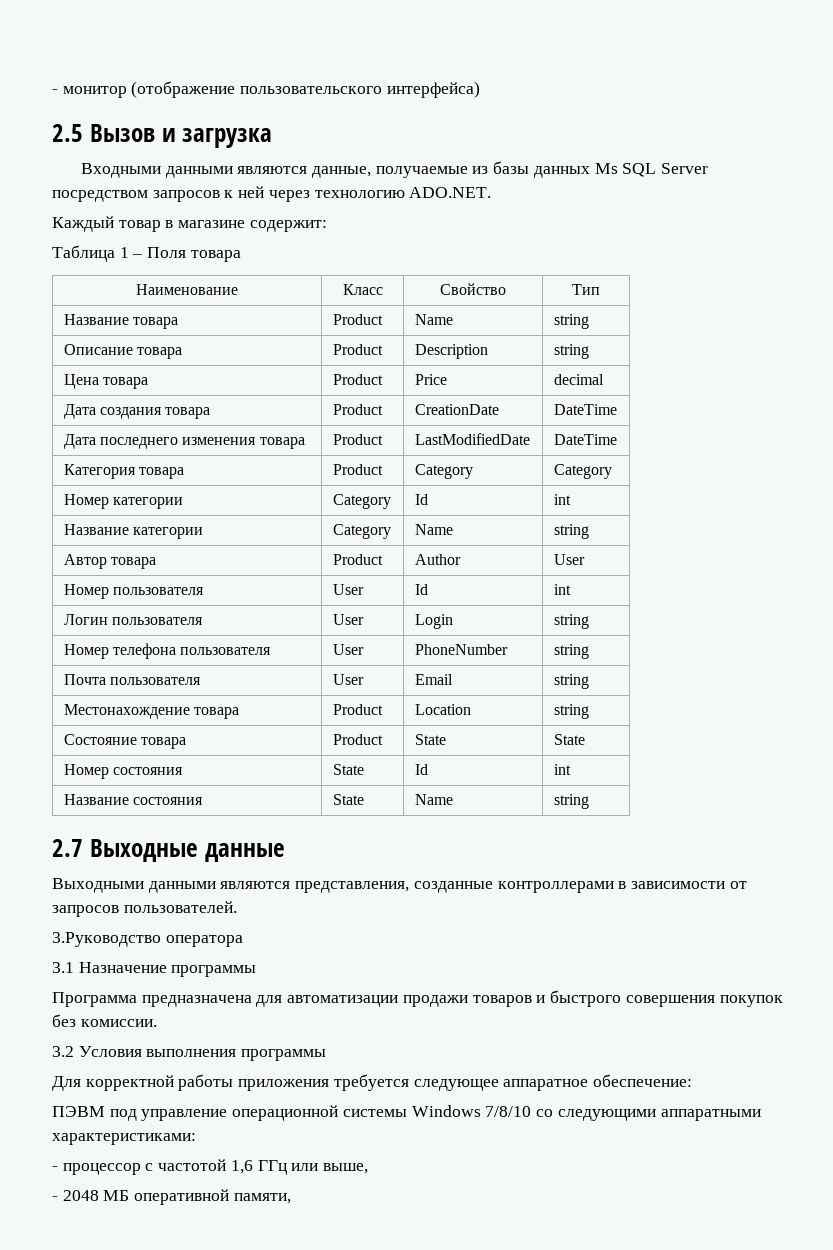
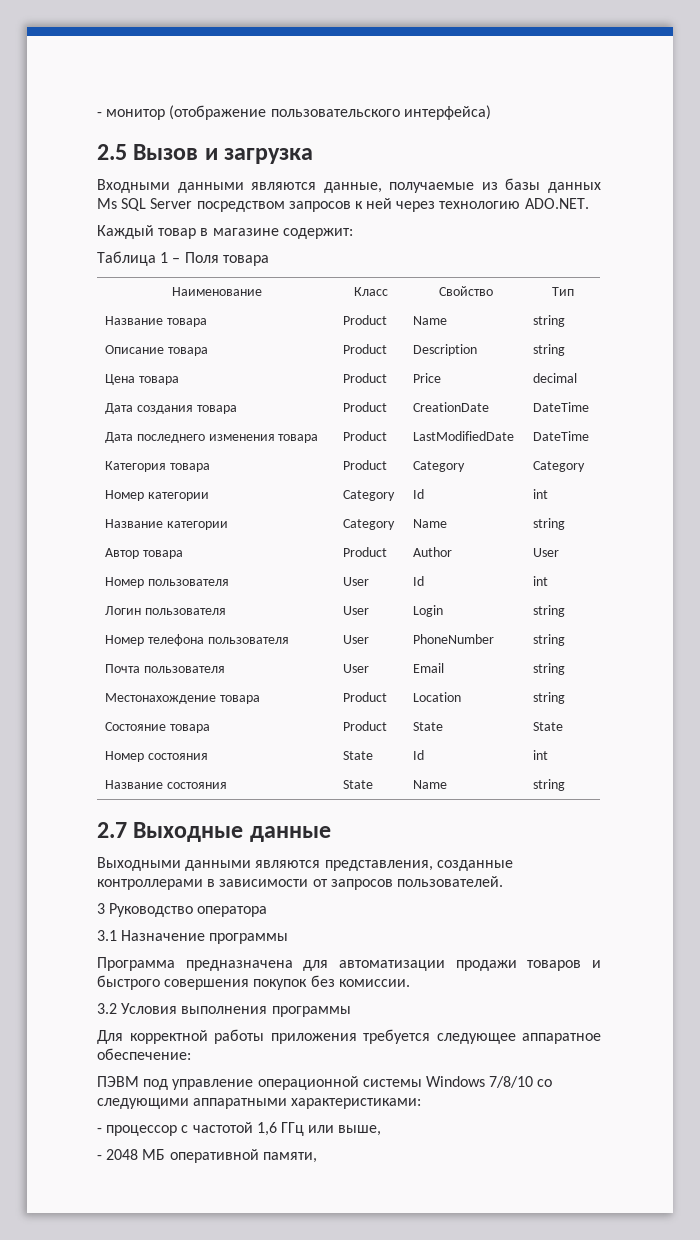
- 3.Руководство оператора
+ 3 Руководство оператора

